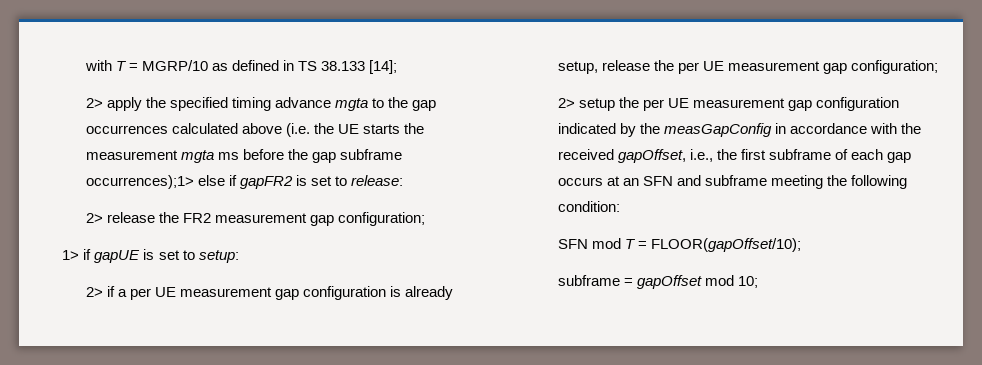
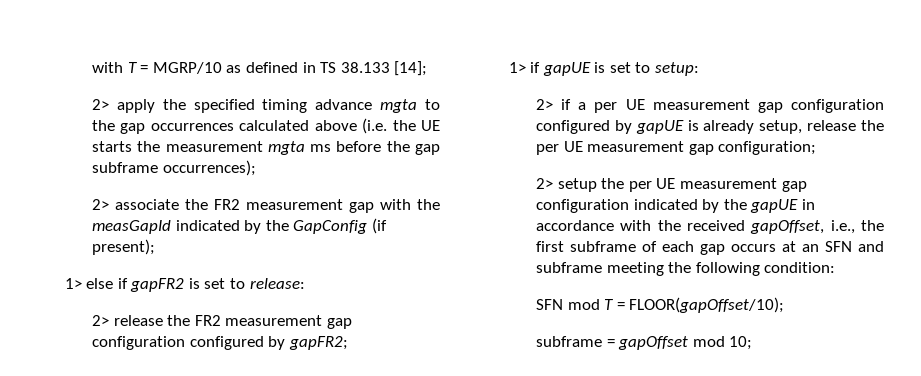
- 2> apply the specified timing advance mgta to the gap occurrences calculated above (i.e. the UE starts the measurement mgta ms before the gap subframe occurrences);1> else if gapFR2 is set to release:
+ 2> apply the specified timing advance mgta to the gap occurrences calculated above (i.e. the UE starts the measurement mgta ms before the gap subframe occurrences);
+ 2> associate the FR2 measurement gap with the measGapId indicated by the GapConfig (if present);
+ 1> else if gapFR2 is set to release:
- 2> release the FR2 measurement gap configuration;
+ 2> release the FR2 measurement gap configuration configured by gapFR2;
- 2> if a per UE measurement gap configuration is already setup, release the per UE measurement gap configuration;
+ 2> if a per UE measurement gap configuration configured by gapUE is already setup, release the per UE measurement gap configuration;
- 2> setup the per UE measurement gap configuration indicated by the measGapConfig in accordance with the received gapOffset, i.e., the first subframe of each gap occurs at an SFN and subframe meeting the following condition:
+ 2> setup the per UE measurement gap configuration indicated by the gapUE in accordance with the received gapOffset, i.e., the first subframe of each gap occurs at an SFN and subframe meeting the following condition:

